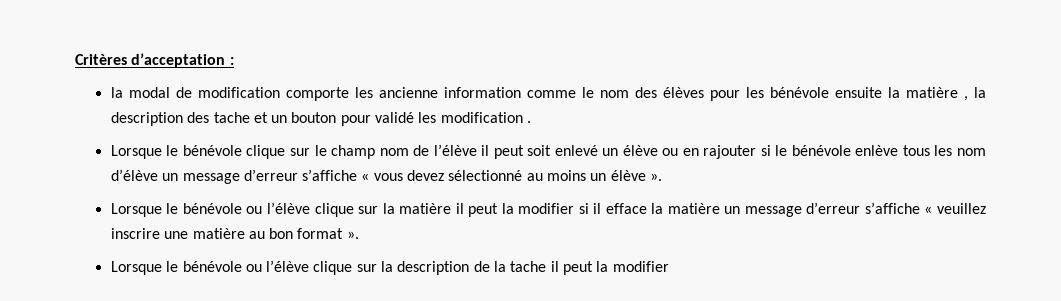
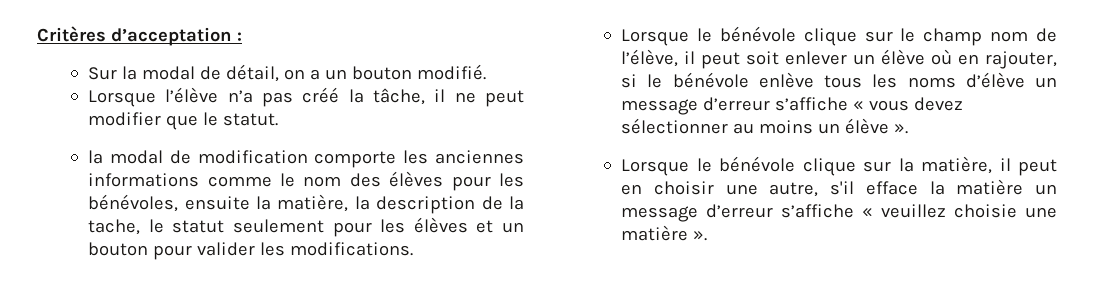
+ Sur la modal de détail, on a un bouton modifié.
+ Lorsque l’élève n’a pas créé la tâche, il ne peut modifier que le statut.
- la modal de modification comporte les ancienne information comme le nom des élèves pour les bénévole ensuite la matière , la description des tache et un bouton pour validé les modification .
+ la modal de modification comporte les anciennes informations comme le nom des élèves pour les bénévoles, ensuite la matière, la description de la tache, le statut seulement pour les élèves et un bouton pour valider les modifications.
- Lorsque le bénévole clique sur le champ nom de l’élève il peut soit enlevé un élève ou en rajouter si le bénévole enlève tous les nom d’élève un message d’erreur s’affiche « vous devez sélectionné au moins un élève ».
+ Lorsque le bénévole clique sur le champ nom de l’élève, il peut soit enlever un élève où en rajouter, si le bénévole enlève tous les noms d’élève un message d’erreur s’affiche « vous devez sélectionner au moins un élève ».
- Lorsque le bénévole ou l’élève clique sur la matière il peut la modifier si il efface la matière un message d’erreur s’affiche « veuillez inscrire une matière au bon format ».
- Lorsque le bénévole ou l’élève clique sur la description de la tache il peut la modifier
+ Lorsque le bénévole clique sur la matière, il peut en choisir une autre, s'il efface la matière un message d’erreur s’affiche « veuillez choisie une matière ».

